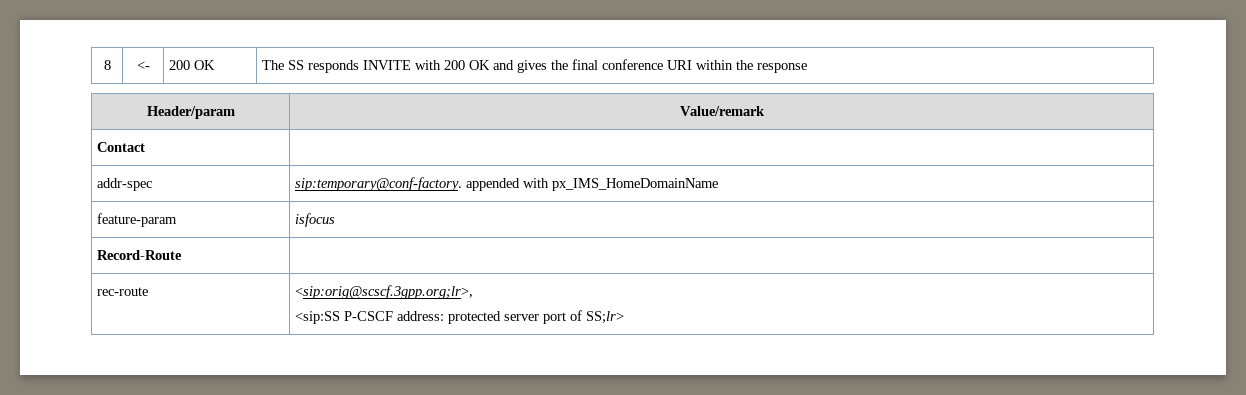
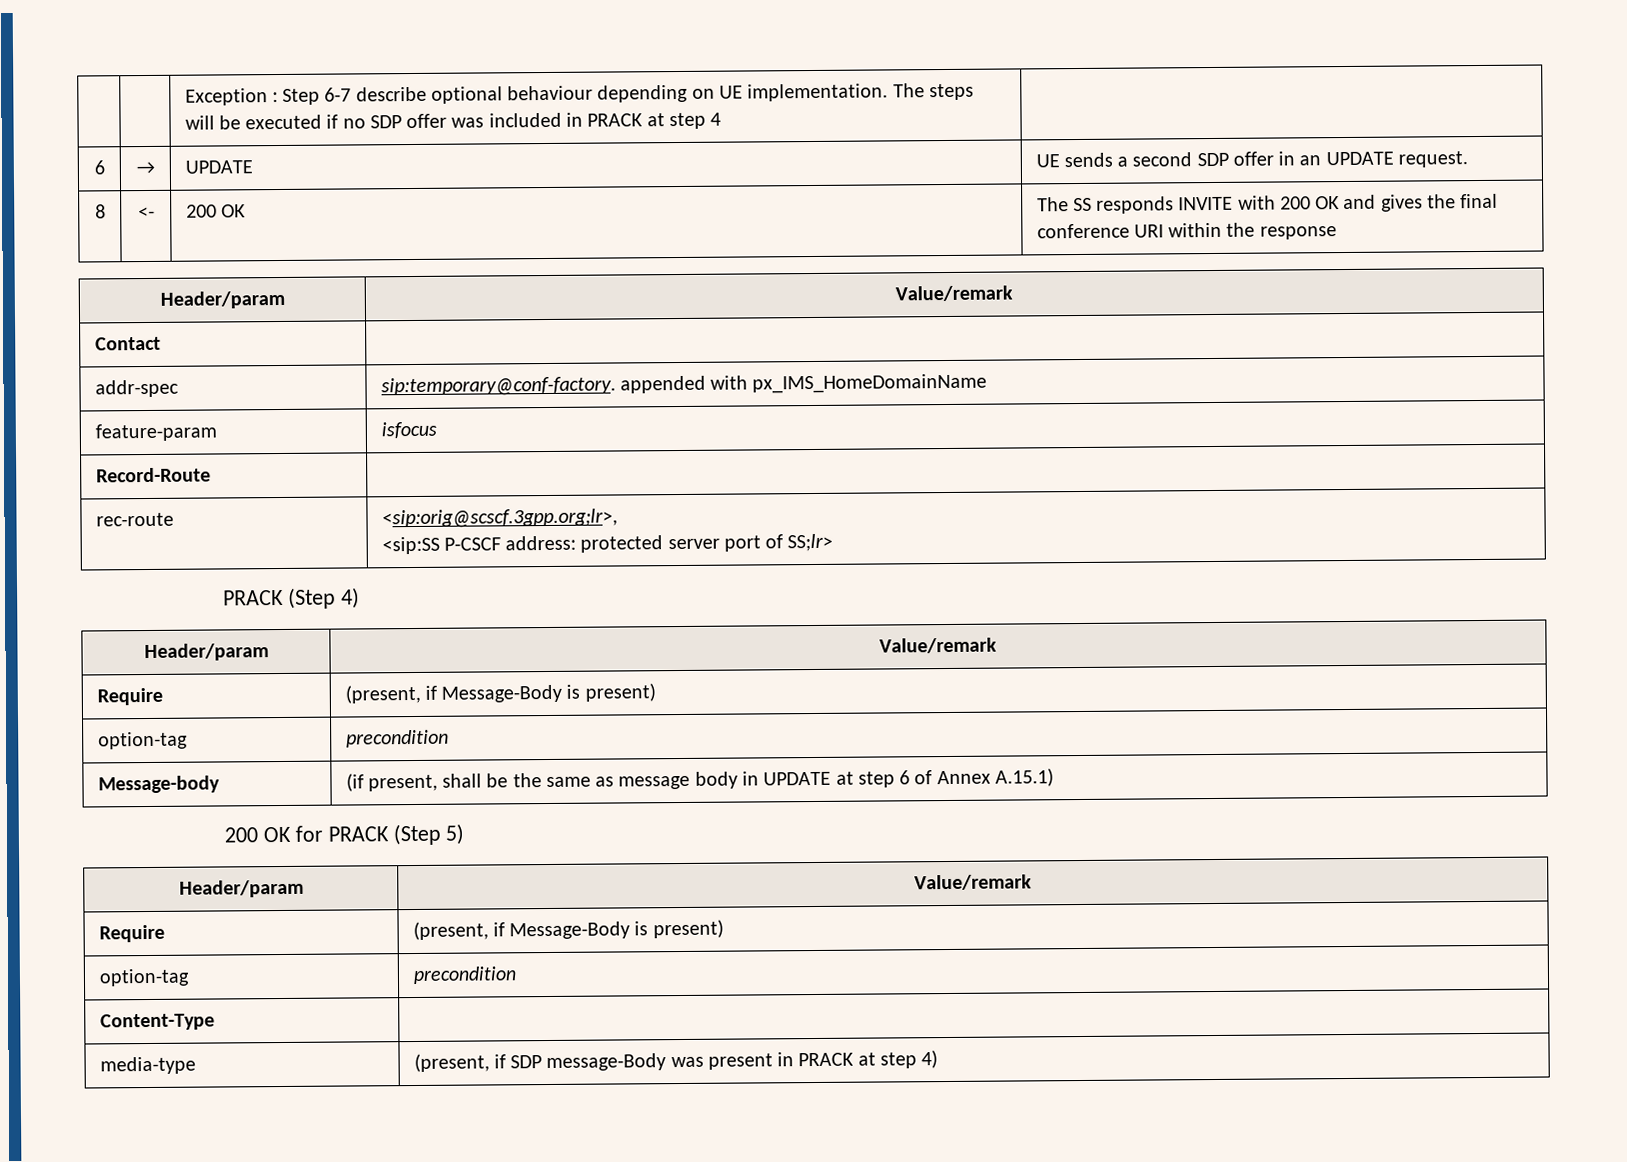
+ | | Exception : Step 6-7 describe optional behaviour depending on UE implementation. The steps will be executed if no SDP offer was included in PRACK at step 4 |
+ 6 | → | UPDATE | UE sends a second SDP offer in an UPDATE request.
+ PRACK (Step 4)
+ Header/param | Value/remark
+ Require | (present, if Message-Body is present)
+ option-tag | precondition
+ Message-body | (if present, shall be the same as message body in UPDATE at step 6 of Annex A.15.1)
+ 200 OK for PRACK (Step 5)
+ Header/param | Value/remark
+ Require | (present, if Message-Body is present)
+ option-tag | precondition
+ Content-Type |
+ media-type | (present, if SDP message-Body was present in PRACK at step 4)

